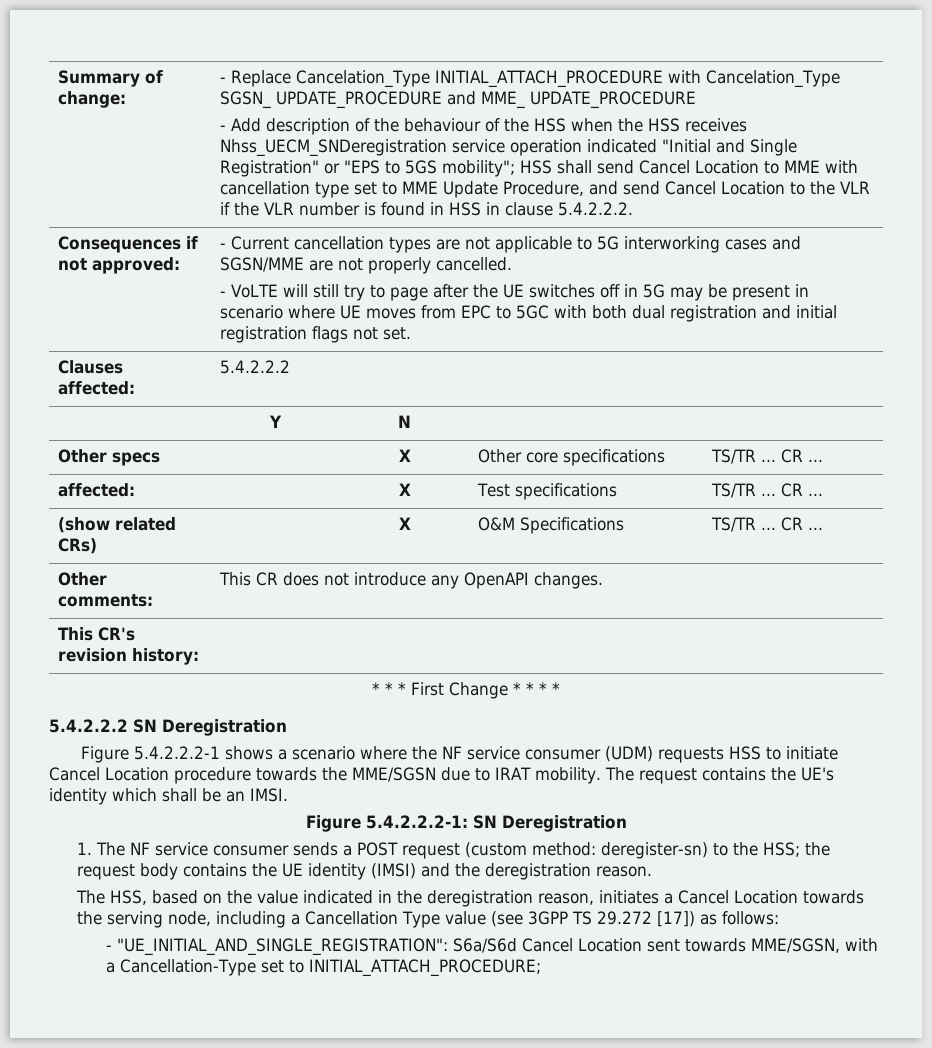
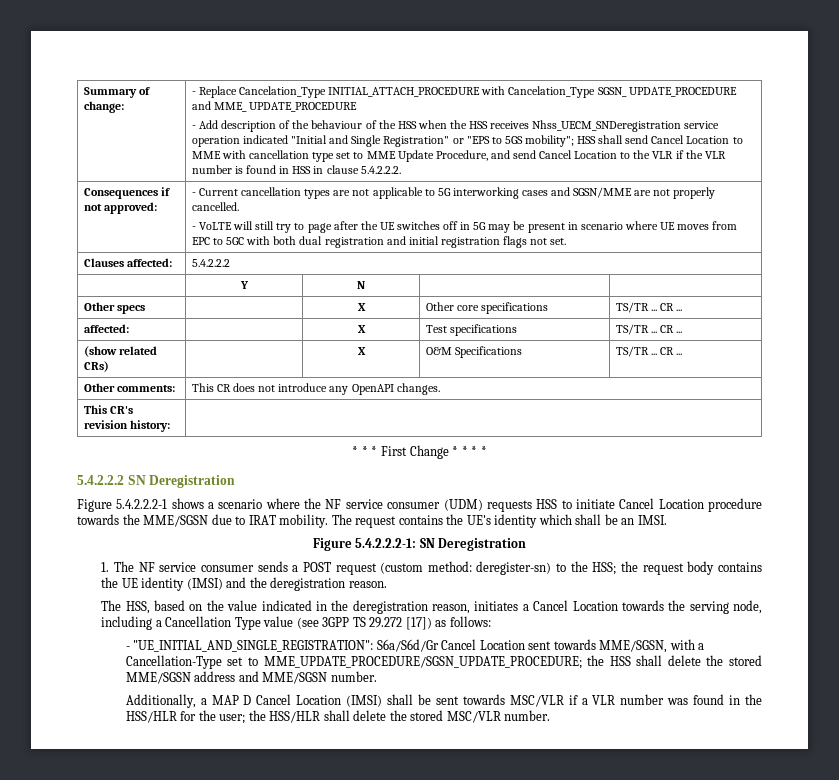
- - "UE_INITIAL_AND_SINGLE_REGISTRATION": S6a/S6d Cancel Location sent towards MME/SGSN, with a Cancellation-Type set to INITIAL_ATTACH_PROCEDURE;
+ - "UE_INITIAL_AND_SINGLE_REGISTRATION": S6a/S6d/Gr Cancel Location sent towards MME/SGSN, with a Cancellation-Type set to MME_UPDATE_PROCEDURE/SGSN_UPDATE_PROCEDURE; the HSS shall delete the stored MME/SGSN address and MME/SGSN number.
+ Additionally, a MAP D Cancel Location (IMSI) shall be sent towards MSC/VLR if a VLR number was found in the HSS/HLR for the user; the HSS/HLR shall delete the stored MSC/VLR number.

